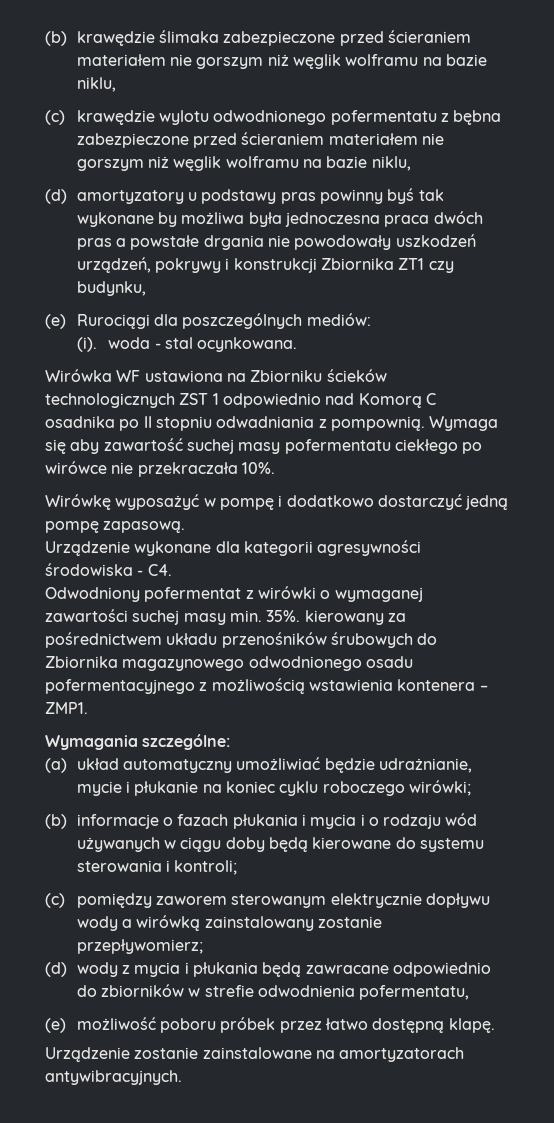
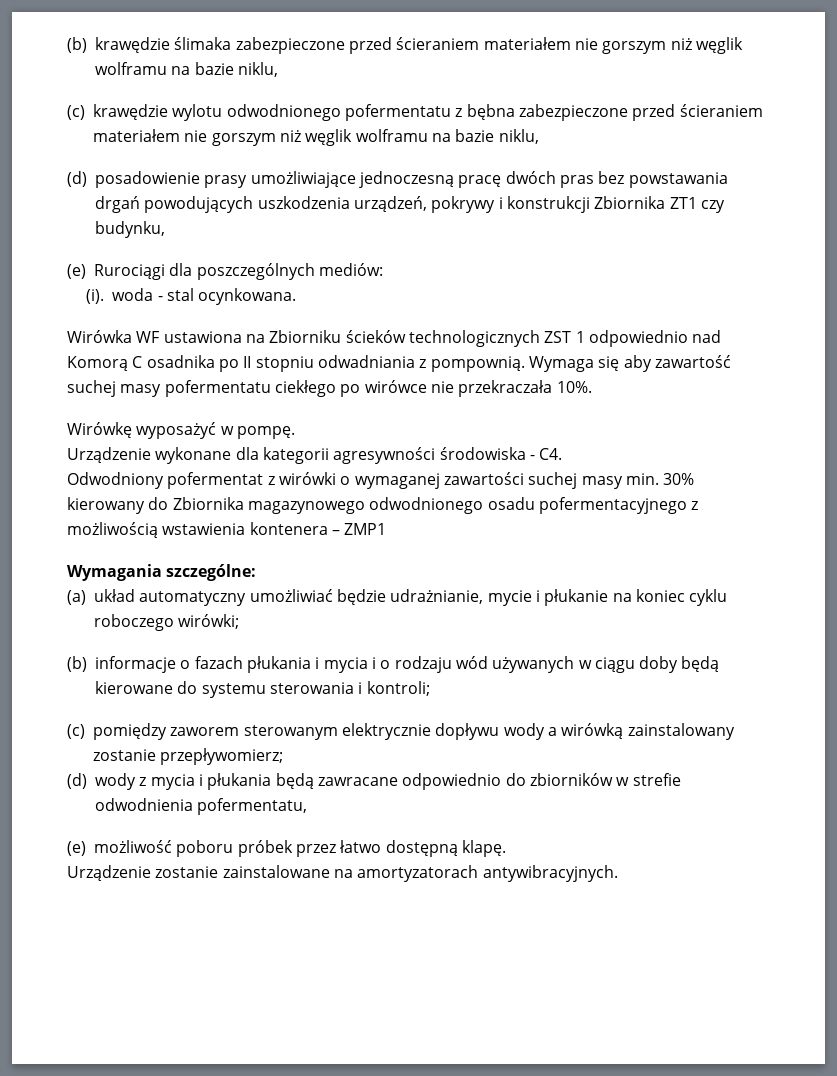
- (d) amortyzatory u podstawy pras powinny byś tak wykonane by możliwa była jednoczesna praca dwóch pras a powstałe drgania nie powodowały uszkodzeń urządzeń, pokrywy i konstrukcji Zbiornika ZT1 czy budynku,
+ (d) posadowienie prasy umożliwiające jednoczesną pracę dwóch pras bez powstawania drgań powodujących uszkodzenia urządzeń, pokrywy i konstrukcji Zbiornika ZT1 czy budynku,
- Wirówkę wyposażyć w pompę i dodatkowo dostarczyć jedną pompę zapasową.
+ Wirówkę wyposażyć w pompę.
- Odwodniony pofermentat z wirówki o wymaganej zawartości suchej masy min. 35%. kierowany za pośrednictwem układu przenośników śrubowych do Zbiornika magazynowego odwodnionego osadu pofermentacyjnego z możliwością wstawienia kontenera – ZMP1.
+ Odwodniony pofermentat z wirówki o wymaganej zawartości suchej masy min. 30% kierowany do Zbiornika magazynowego odwodnionego osadu pofermentacyjnego z możliwością wstawienia kontenera – ZMP1

